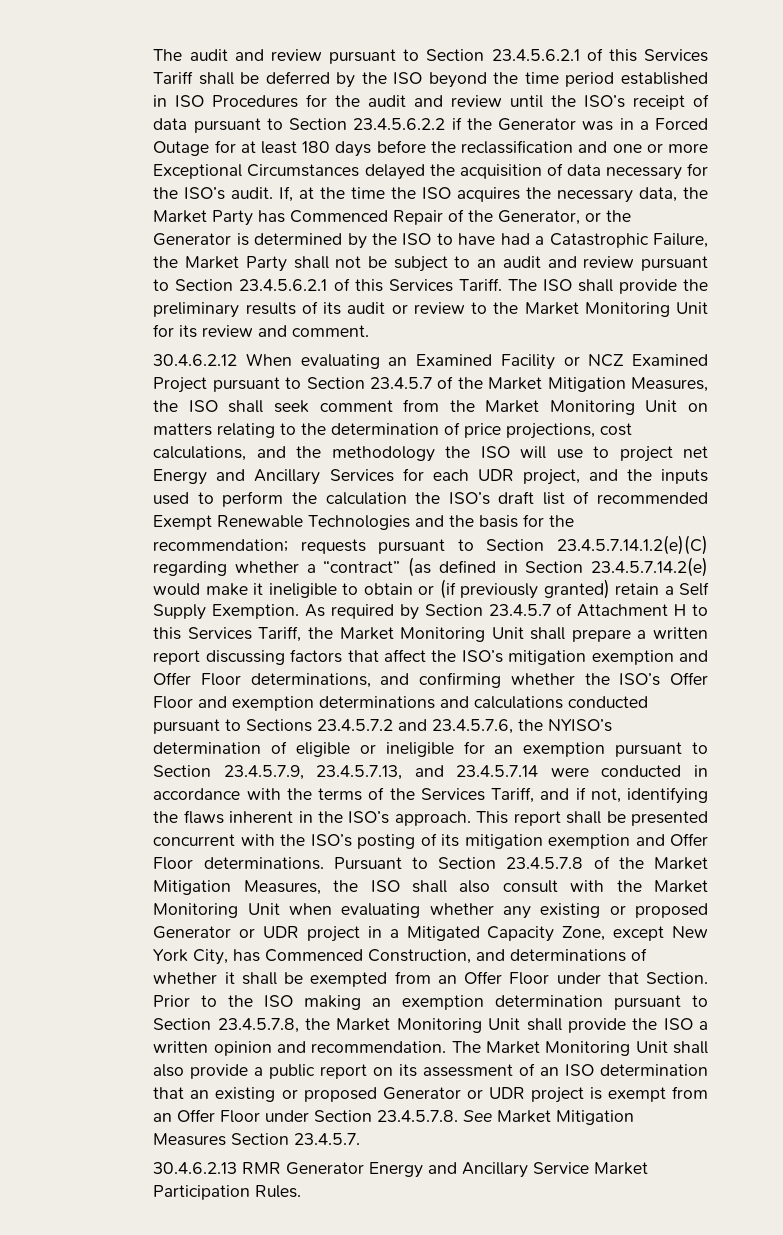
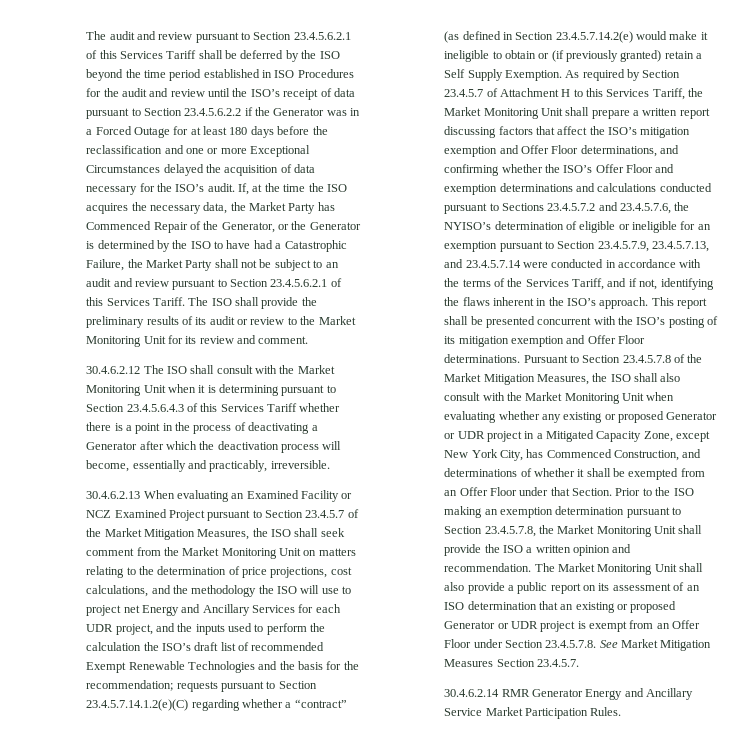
- 30.4.6.2.12 When evaluating an Examined Facility or NCZ Examined Project pursuant to Section 23.4.5.7 of the Market Mitigation Measures, the ISO shall seek comment from the Market Monitoring Unit on matters relating to the determination of price projections, cost calculations, and the methodology the ISO will use to project net Energy and Ancillary Services for each UDR project, and the inputs used to perform the calculation the ISO’s draft list of recommended Exempt Renewable Technologies and the basis for the recommendation;
+ 30.4.6.2.12 The ISO shall consult with the Market Monitoring Unit when it is determining pursuant to Section 23.4.5.6.4.3 of this Services Tariff whether there is a point in the process of deactivating a Generator after which the deactivation process will become, essentially and practicably, irreversible.
+ 30.4.6.2.13 When evaluating an Examined Facility or NCZ Examined Project pursuant to Section 23.4.5.7 of the Market Mitigation Measures, the ISO shall seek comment from the Market Monitoring Unit on matters relating to the determination of price projections, cost calculations, and the methodology the ISO will use to project net Energy and Ancillary Services for each UDR project, and the inputs used to perform the calculation the ISO’s draft list of recommended Exempt Renewable Technologies and the basis for the recommendation;
- 30.4.6.2.13 RMR Generator Energy and Ancillary Service Market Participation Rules.
+ 30.4.6.2.14 RMR Generator Energy and Ancillary Service Market Participation Rules.

